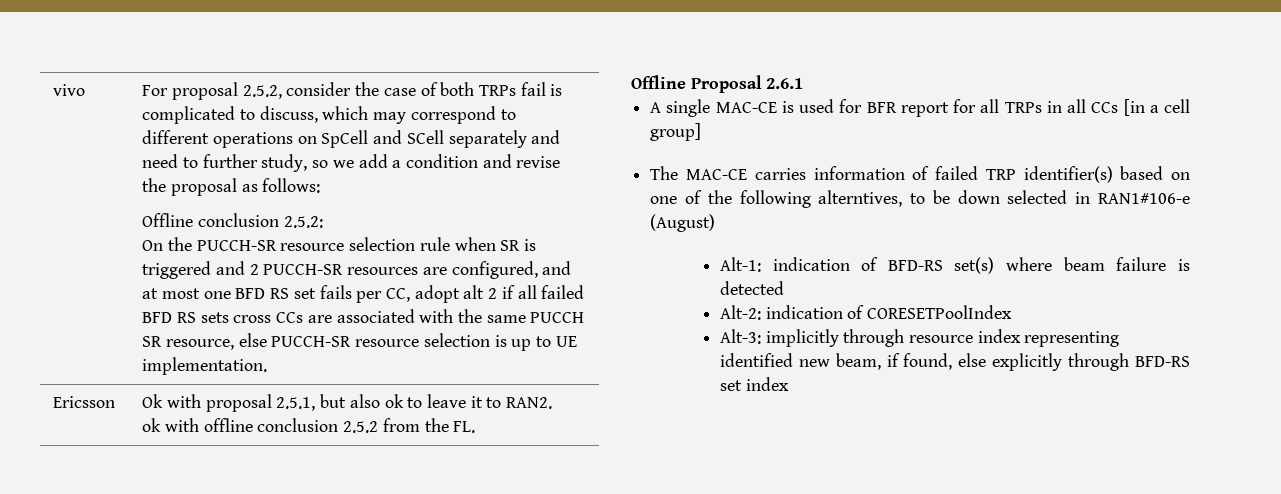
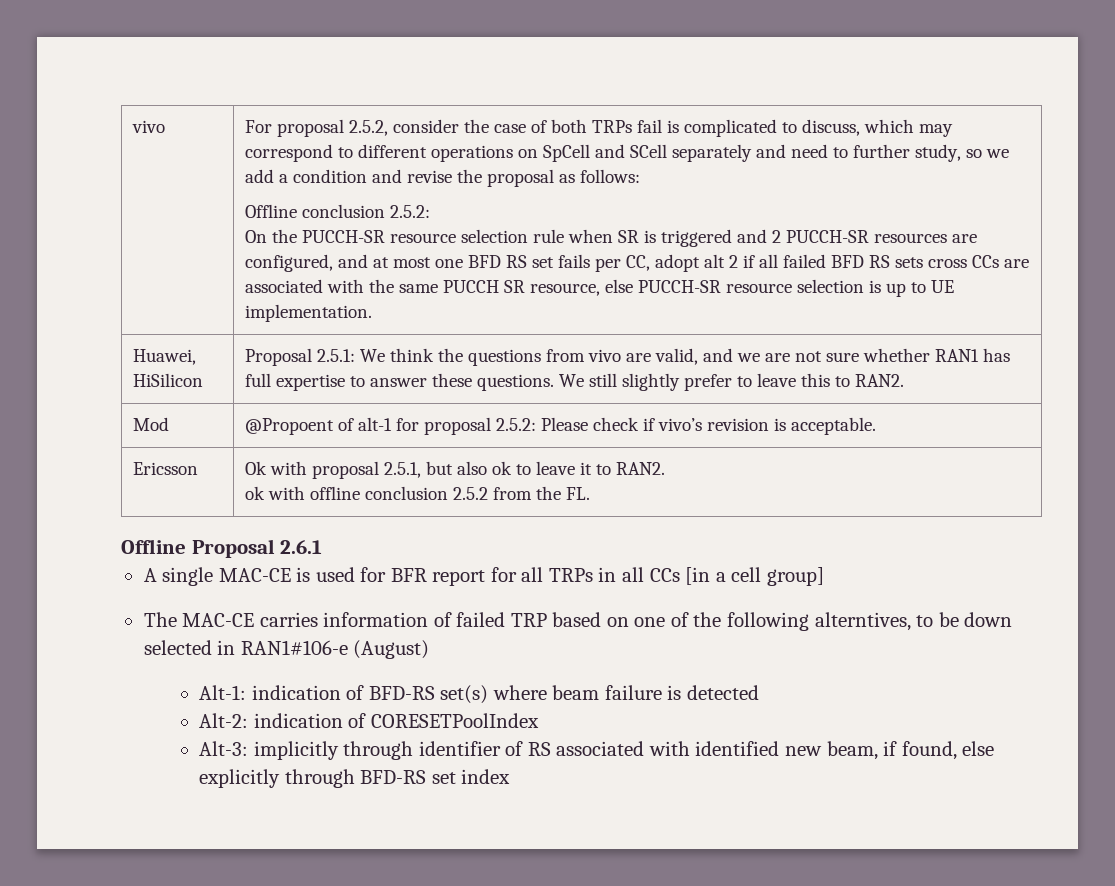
+ Huawei, HiSilicon | Proposal 2.5.1: We think the questions from vivo are valid, and we are not sure whether RAN1 has full expertise to answer these questions. We still slightly prefer to leave this to RAN2.
+ Mod | @Propoent of alt-1 for proposal 2.5.2: Please check if vivo’s revision is acceptable.
- The MAC-CE carries information of failed TRP identifier(s) based on one of the following alterntives, to be down selected in RAN1#106-e (August)
+ The MAC-CE carries information of failed TRP based on one of the following alterntives, to be down selected in RAN1#106-e (August)
- Alt-3: implicitly through resource index representing identified new beam, if found, else explicitly through BFD-RS set index
+ Alt-3: implicitly through identifier of RS associated with identified new beam, if found, else explicitly through BFD-RS set index

